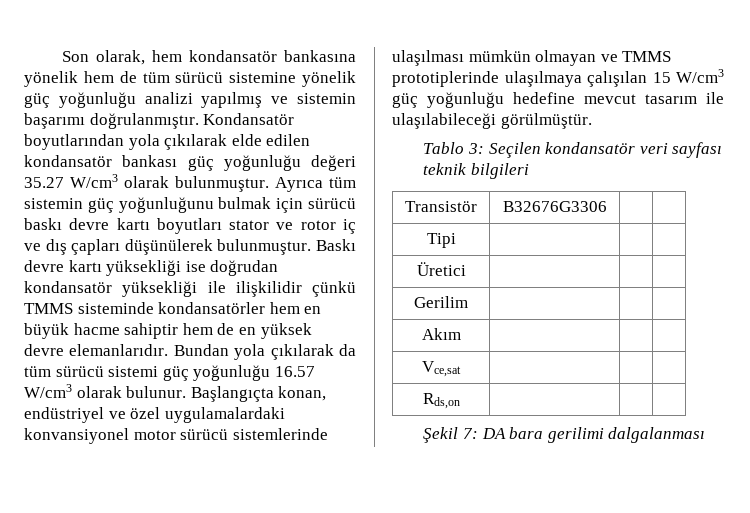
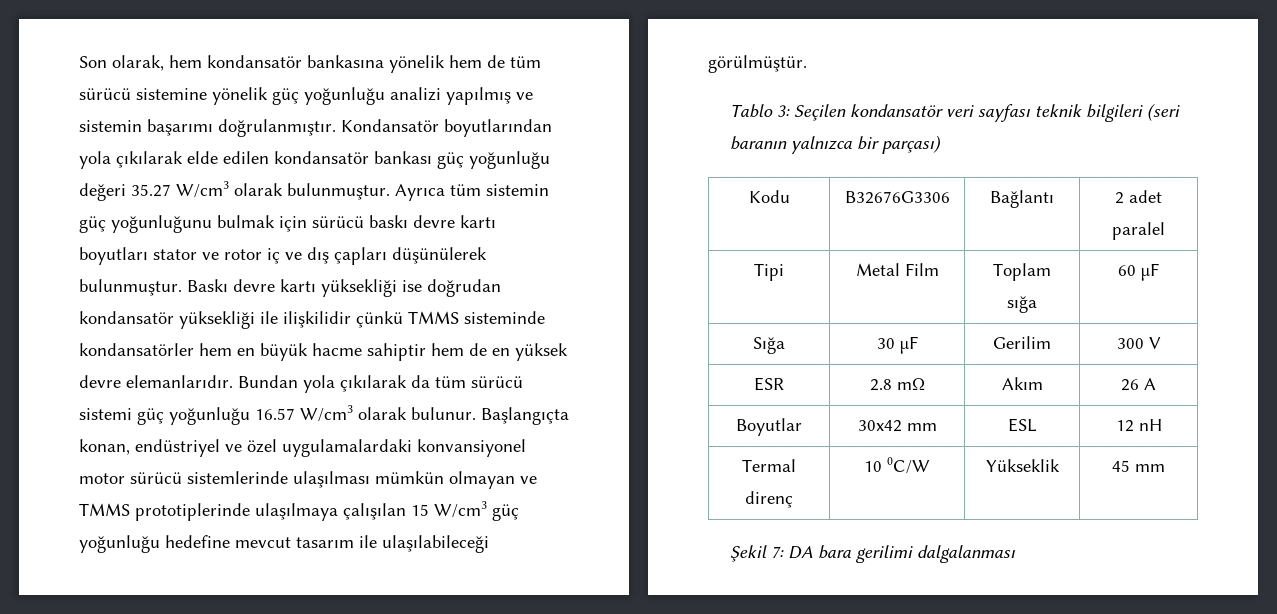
- Tablo 3: Seçilen kondansatör veri sayfası teknik bilgileri
- Transistör | B32676G3306 | |
- Tipi | | |
- Üretici | | |
- Gerilim | | |
- Akım | | |
- Vce,sat | | |
- Rds,on | | |
+ Tablo 3: Seçilen kondansatör veri sayfası teknik bilgileri (seri baranın yalnızca bir parçası)
+ Kodu | B32676G3306 | Bağlantı | 2 adet paralel
+ Tipi | Metal Film | Toplam sığa | 60 µF
+ Sığa | 30 µF | Gerilim | 300 V
+ ESR | 2.8 mΩ | Akım | 26 A
+ Boyutlar | 30x42 mm | ESL | 12 nH
+ Termal direnç | 10 0C/W | Yükseklik | 45 mm

